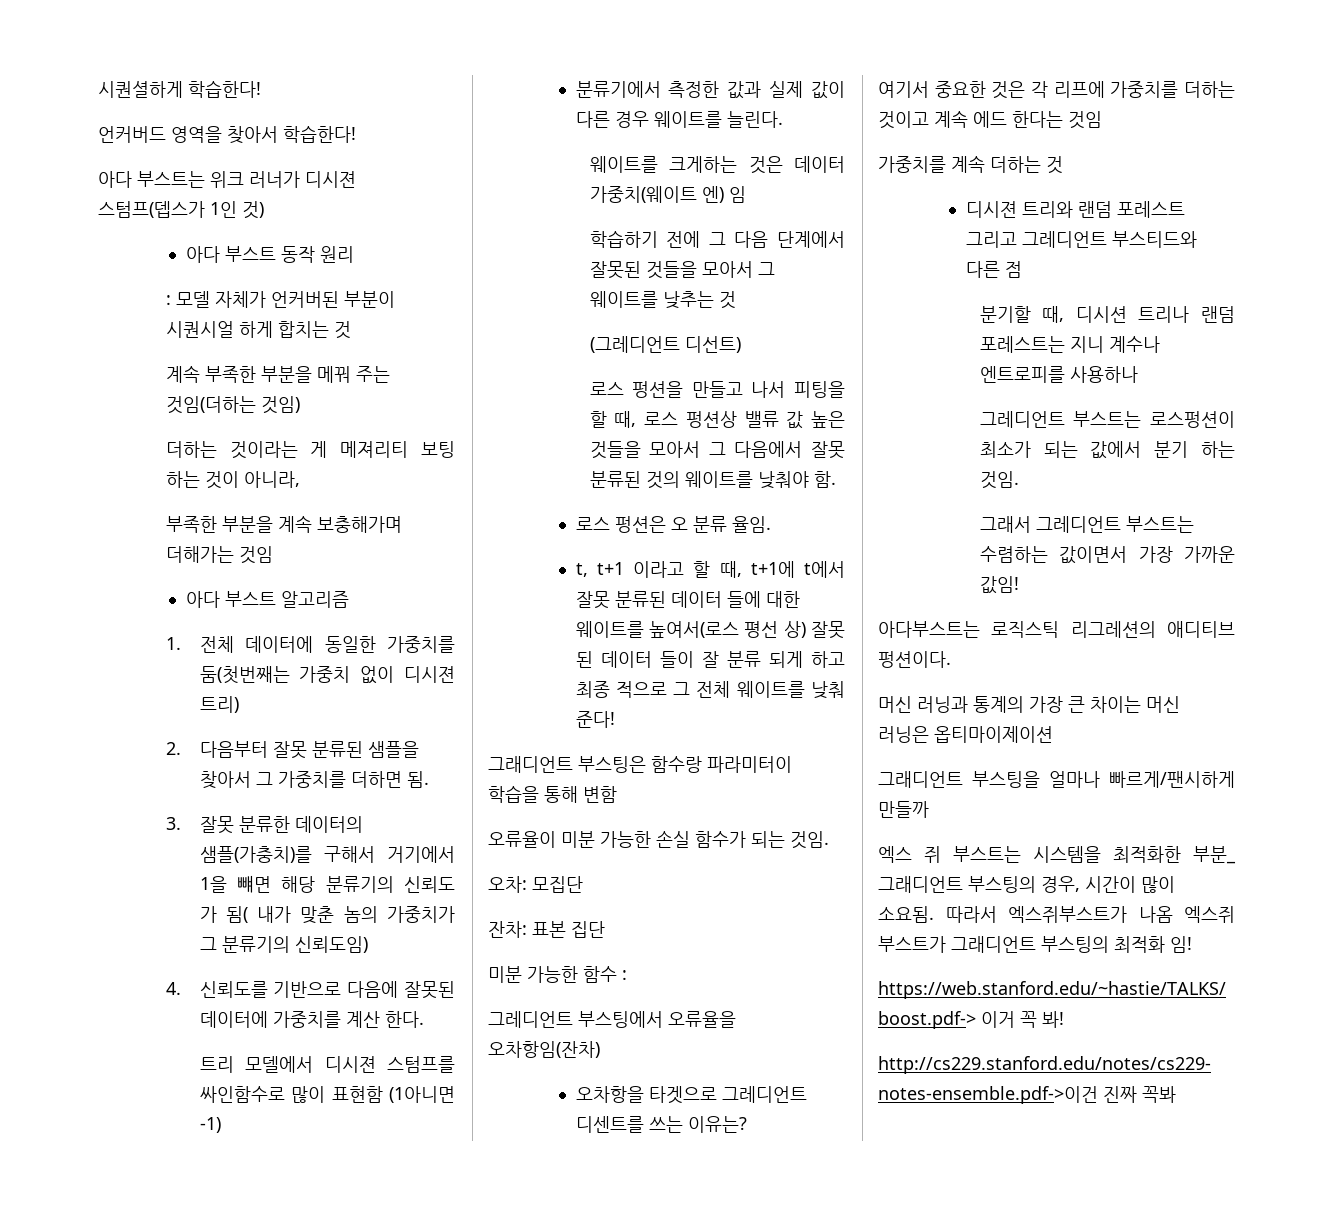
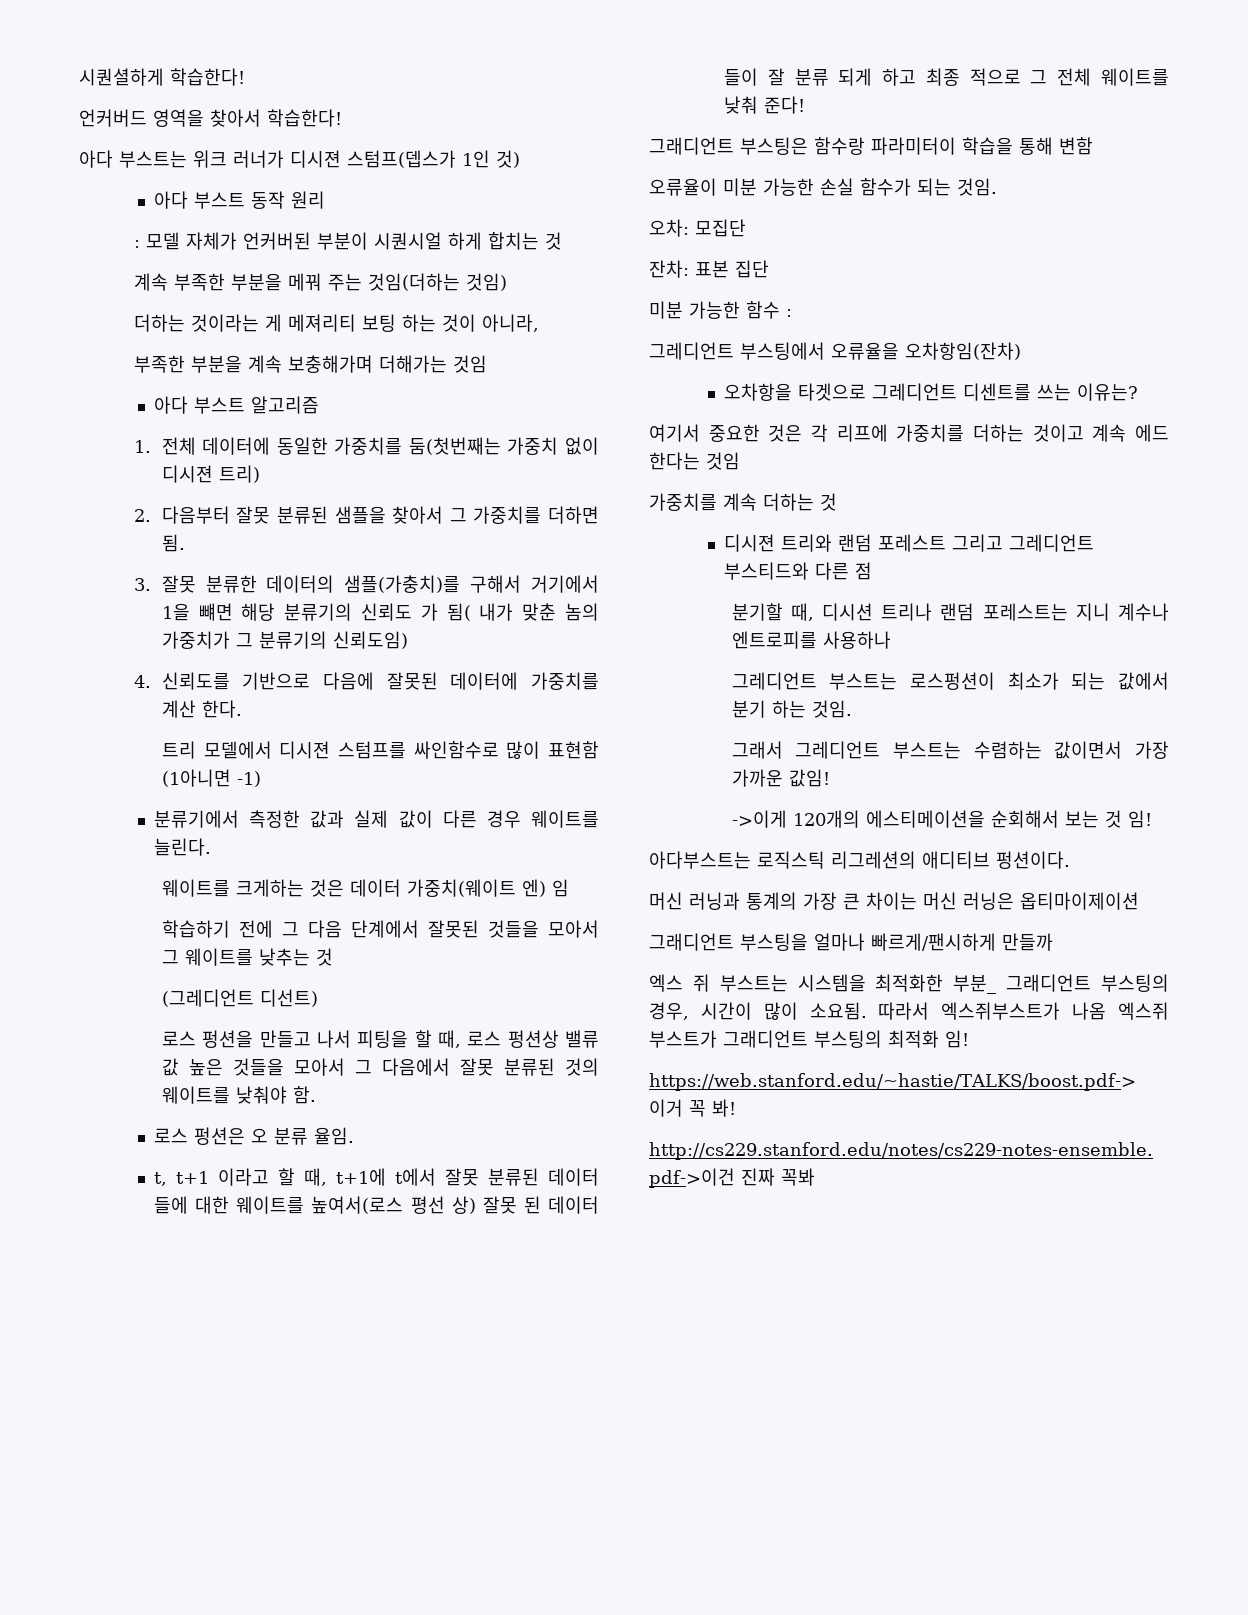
+ ->이게 120개의 에스티메이션을 순회해서 보는 것 임!

